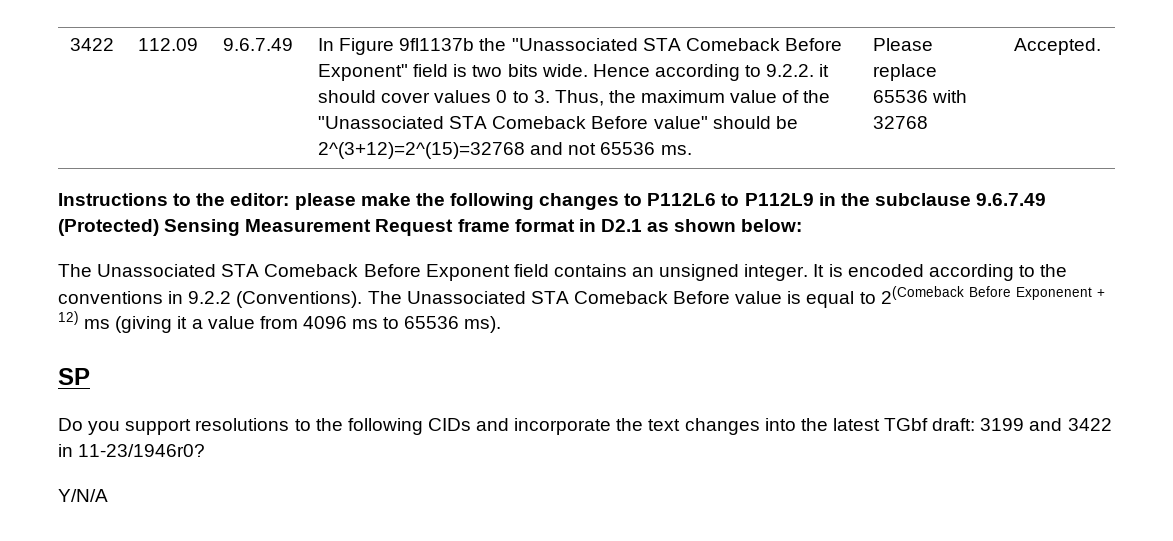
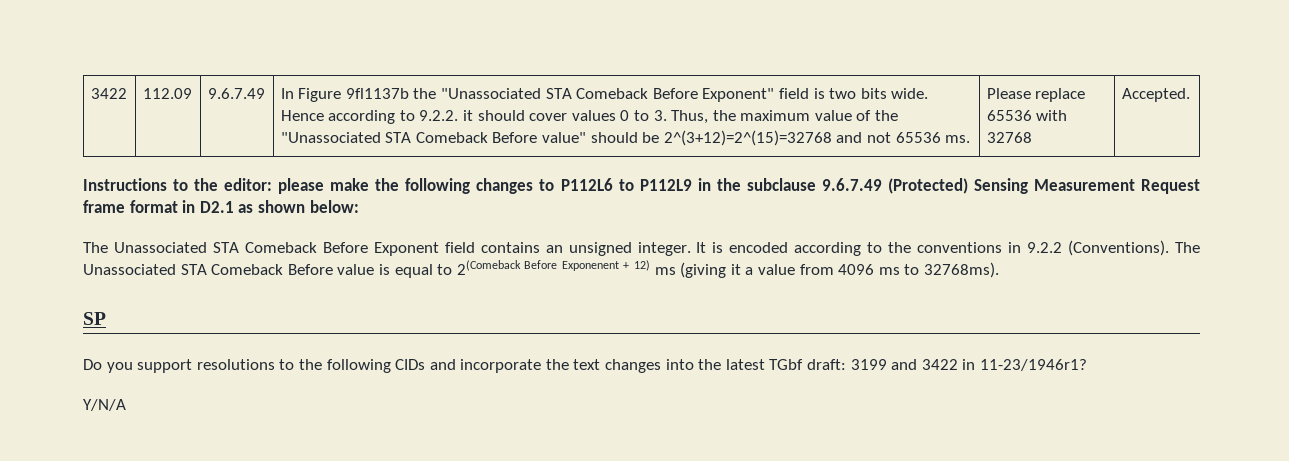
- The Unassociated STA Comeback Before value is equal to 2(Comeback Before Exponenent + 12) ms (giving it a value from 4096 ms to 65536 ms).
+ The Unassociated STA Comeback Before value is equal to 2(Comeback Before Exponenent + 12) ms (giving it a value from 4096 ms to 32768ms).
- Do you support resolutions to the following CIDs and incorporate the text changes into the latest TGbf draft: 3199 and 3422 in 11-23/1946r0?
+ Do you support resolutions to the following CIDs and incorporate the text changes into the latest TGbf draft: 3199 and 3422 in 11-23/1946r1?

